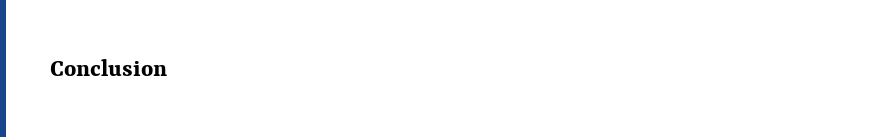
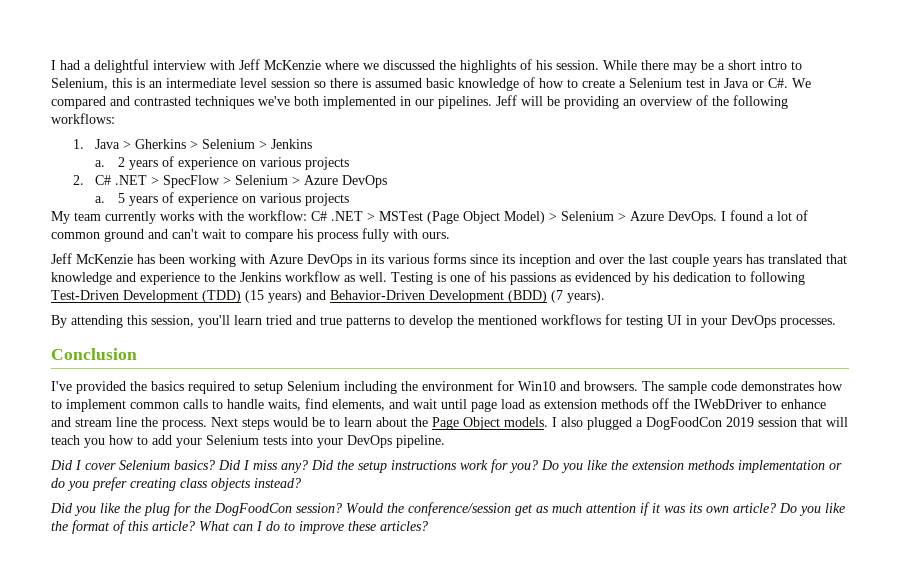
+ I had a delightful interview with Jeff McKenzie where we discussed the highlights of his session. While there may be a short intro to Selenium, this is an intermediate level session so there is assumed basic knowledge of how to create a Selenium test in Java or C#. We compared and contrasted techniques we've both implemented in our pipelines. Jeff will be providing an overview of the following workflows:
+ 1. Java > Gherkins > Selenium > Jenkins
+ a. 2 years of experience on various projects
+ 2. C# .NET > SpecFlow > Selenium > Azure DevOps
+ a. 5 years of experience on various projects
+ My team currently works with the workflow: C# .NET > MSTest (Page Object Model) > Selenium > Azure DevOps. I found a lot of common ground and can't wait to compare his process fully with ours.
+ Jeff McKenzie has been working with Azure DevOps in its various forms since its inception and over the last couple years has translated that knowledge and experience to the Jenkins workflow as well. Testing is one of his passions as evidenced by his dedication to following Test-Driven Development (TDD) (15 years) and Behavior-Driven Development (BDD) (7 years).
+ By attending this session, you'll learn tried and true patterns to develop the mentioned workflows for testing UI in your DevOps processes.
  Conclusion
+ I've provided the basics required to setup Selenium including the environment for Win10 and browsers. The sample code demonstrates how to implement common calls to handle waits, find elements, and wait until page load as extension methods off the IWebDriver to enhance and stream line the process. Next steps would be to learn about the Page Object models. I also plugged a DogFoodCon 2019 session that will teach you how to add your Selenium tests into your DevOps pipeline.
+ Did I cover Selenium basics? Did I miss any? Did the setup instructions work for you? Do you like the extension methods implementation or do you prefer creating class objects instead?
+ Did you like the plug for the DogFoodCon session? Would the conference/session get as much attention if it was its own article? Do you like the format of this article? What can I do to improve these articles?

